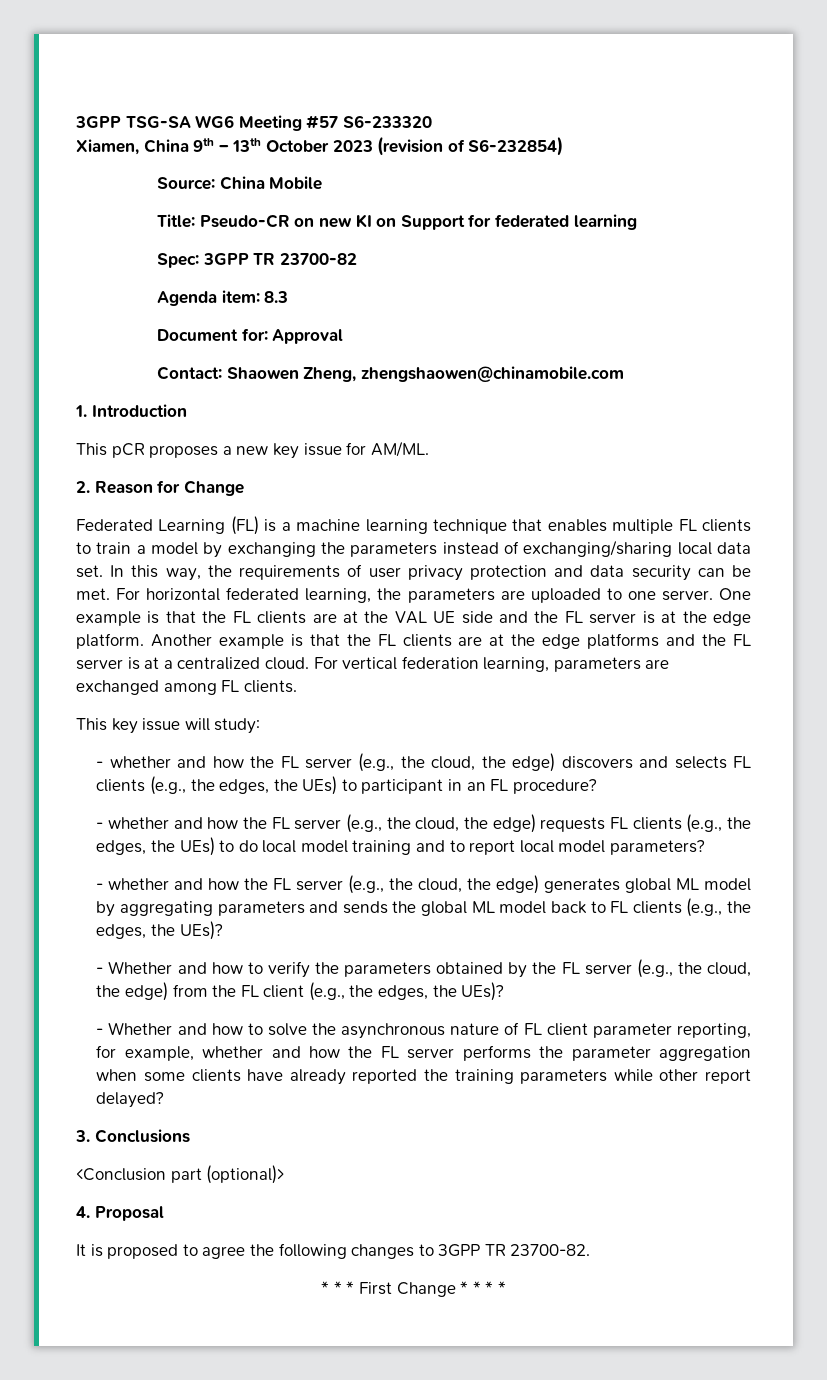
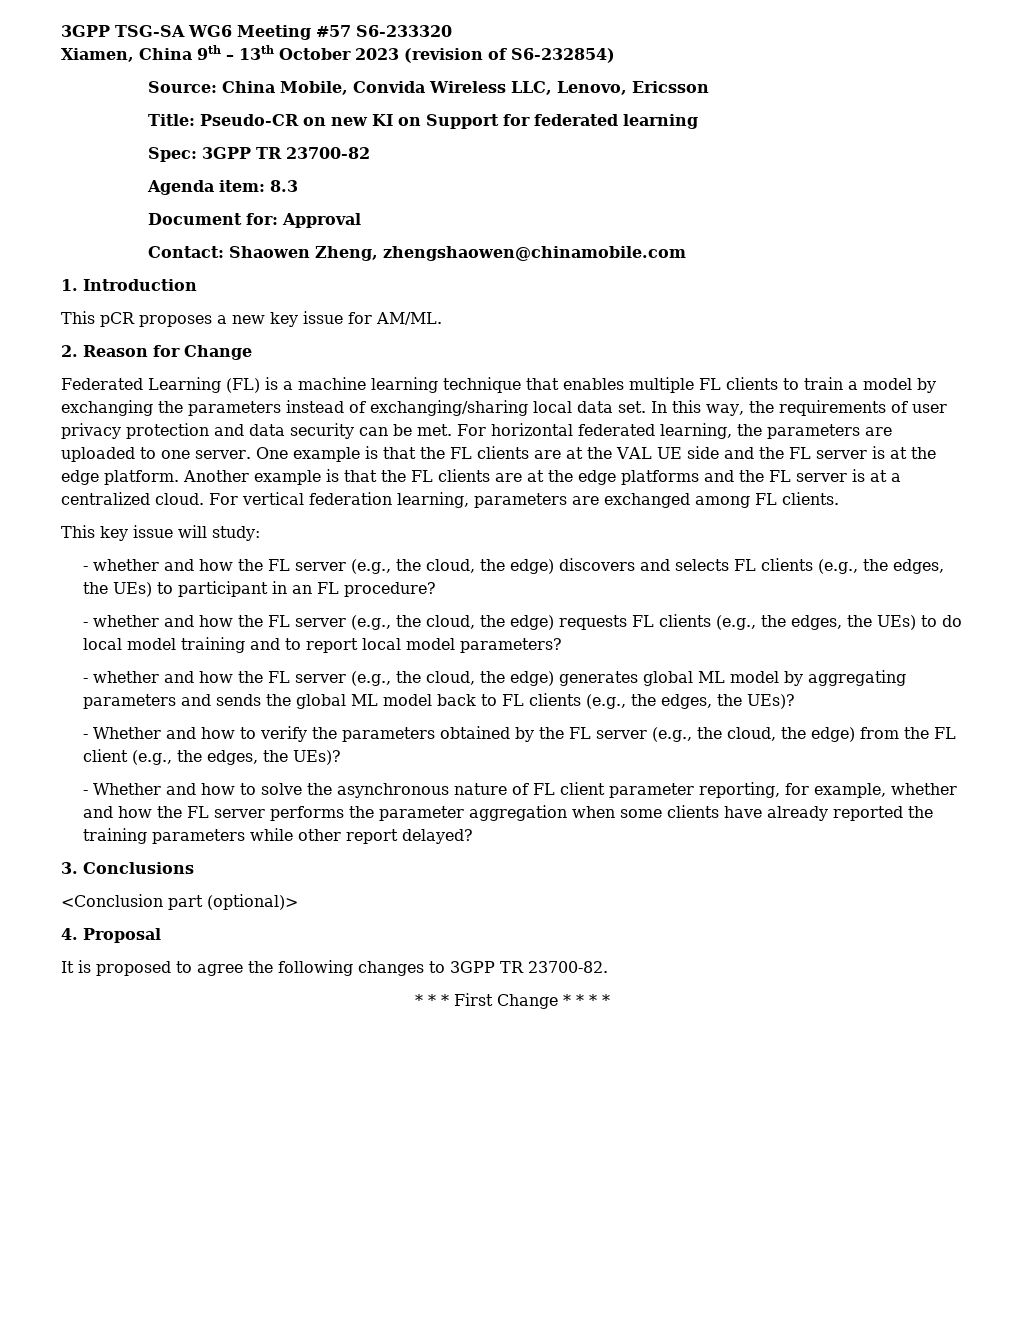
- Source: China Mobile
+ Source: China Mobile, Convida Wireless LLC, Lenovo, Ericsson

